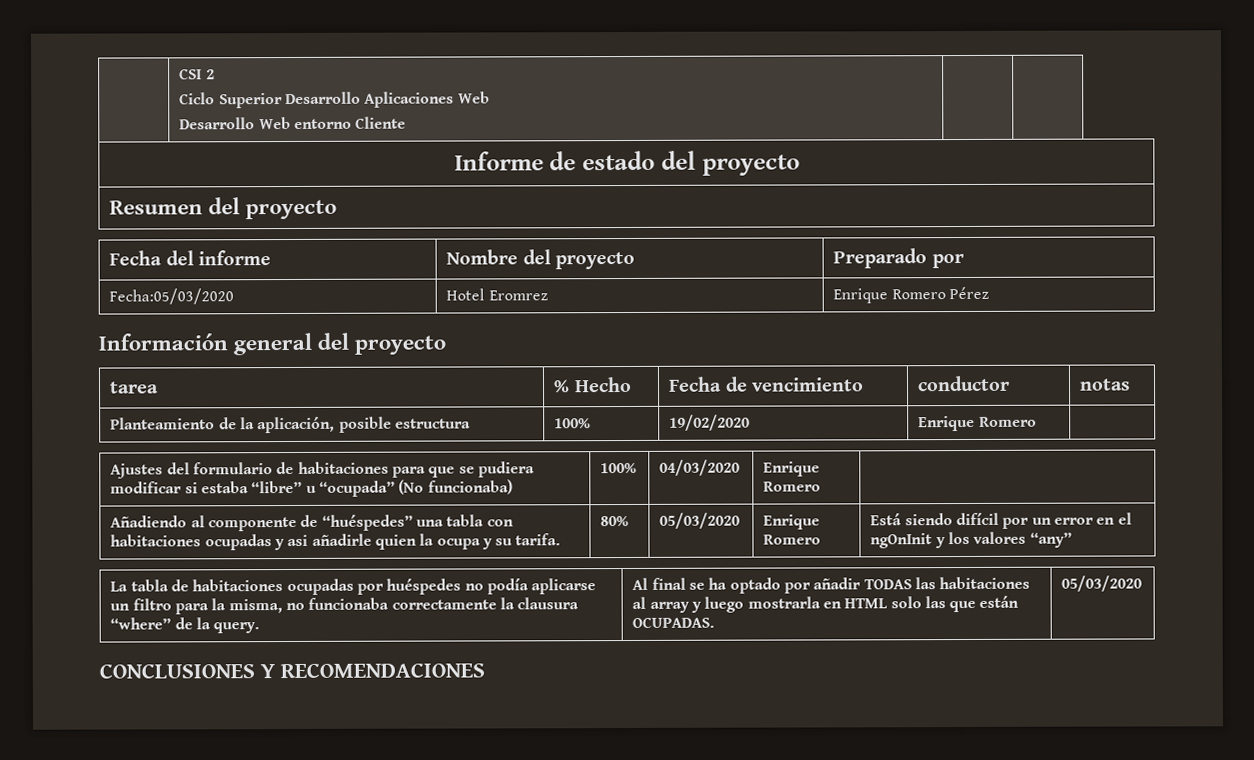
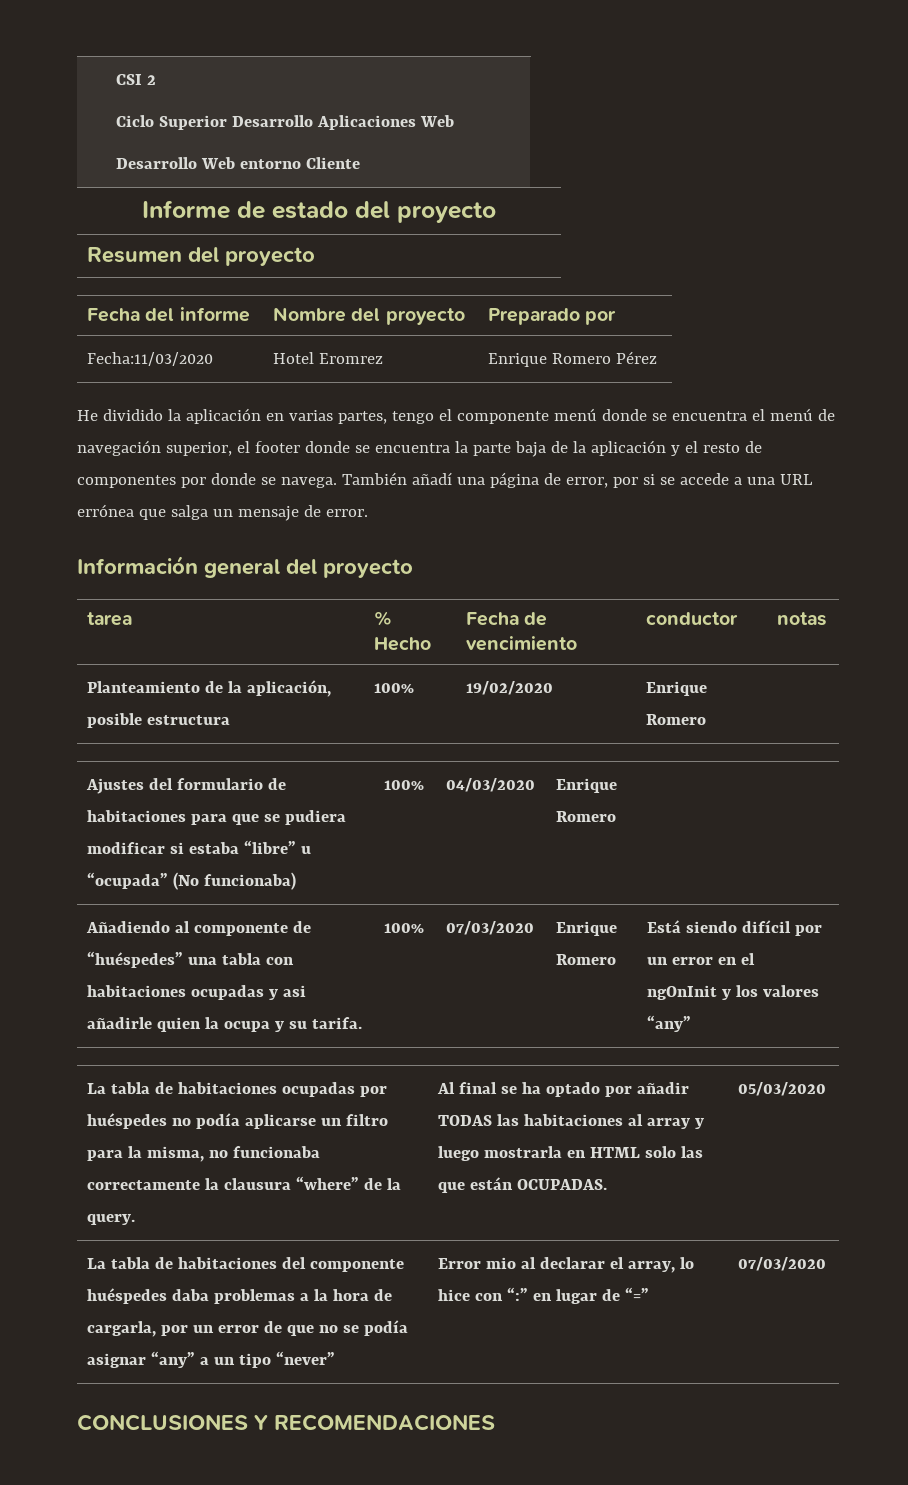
- Fecha:05/03/2020 | Hotel Eromrez | Enrique Romero Pérez
+ Fecha:11/03/2020 | Hotel Eromrez | Enrique Romero Pérez
+ He dividido la aplicación en varias partes, tengo el componente menú donde se encuentra el menú de navegación superior, el footer donde se encuentra la parte baja de la aplicación y el resto de componentes por donde se navega. También añadí una página de error, por si se accede a una URL errónea que salga un mensaje de error.
- Añadiendo al componente de “huéspedes” una tabla con habitaciones ocupadas y asi añadirle quien la ocupa y su tarifa. | 80% | 05/03/2020 | Enrique Romero | Está siendo difícil por un error en el ngOnInit y los valores “any”
+ Añadiendo al componente de “huéspedes” una tabla con habitaciones ocupadas y asi añadirle quien la ocupa y su tarifa. | 100% | 07/03/2020 | Enrique Romero | Está siendo difícil por un error en el ngOnInit y los valores “any”
+ La tabla de habitaciones del componente huéspedes daba problemas a la hora de cargarla, por un error de que no se podía asignar “any” a un tipo “never” | Error mio al declarar el array, lo hice con “:” en lugar de “=” | 07/03/2020

